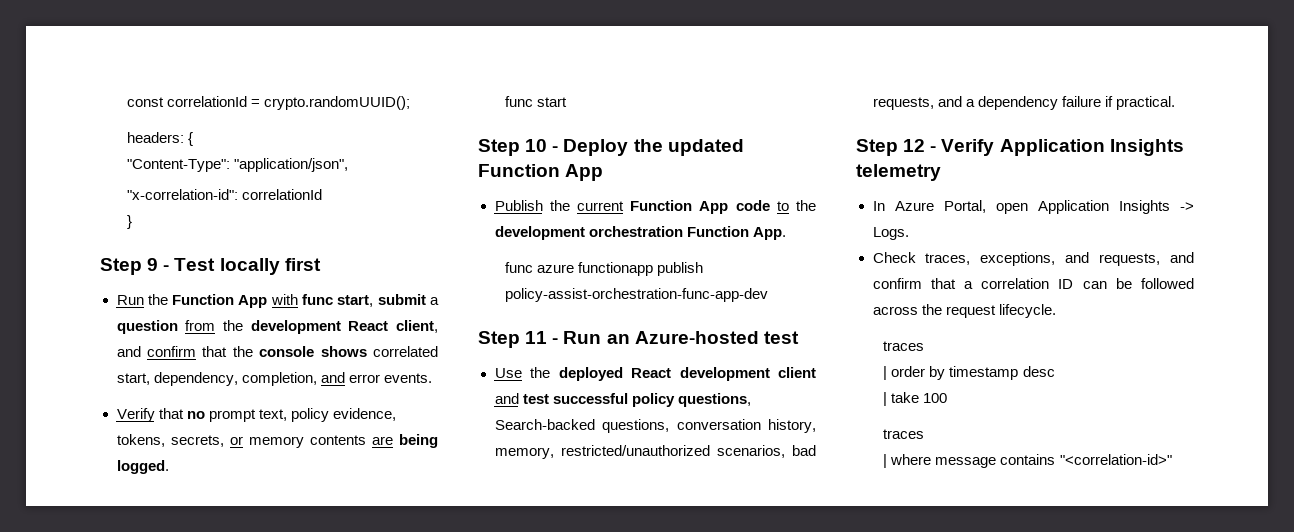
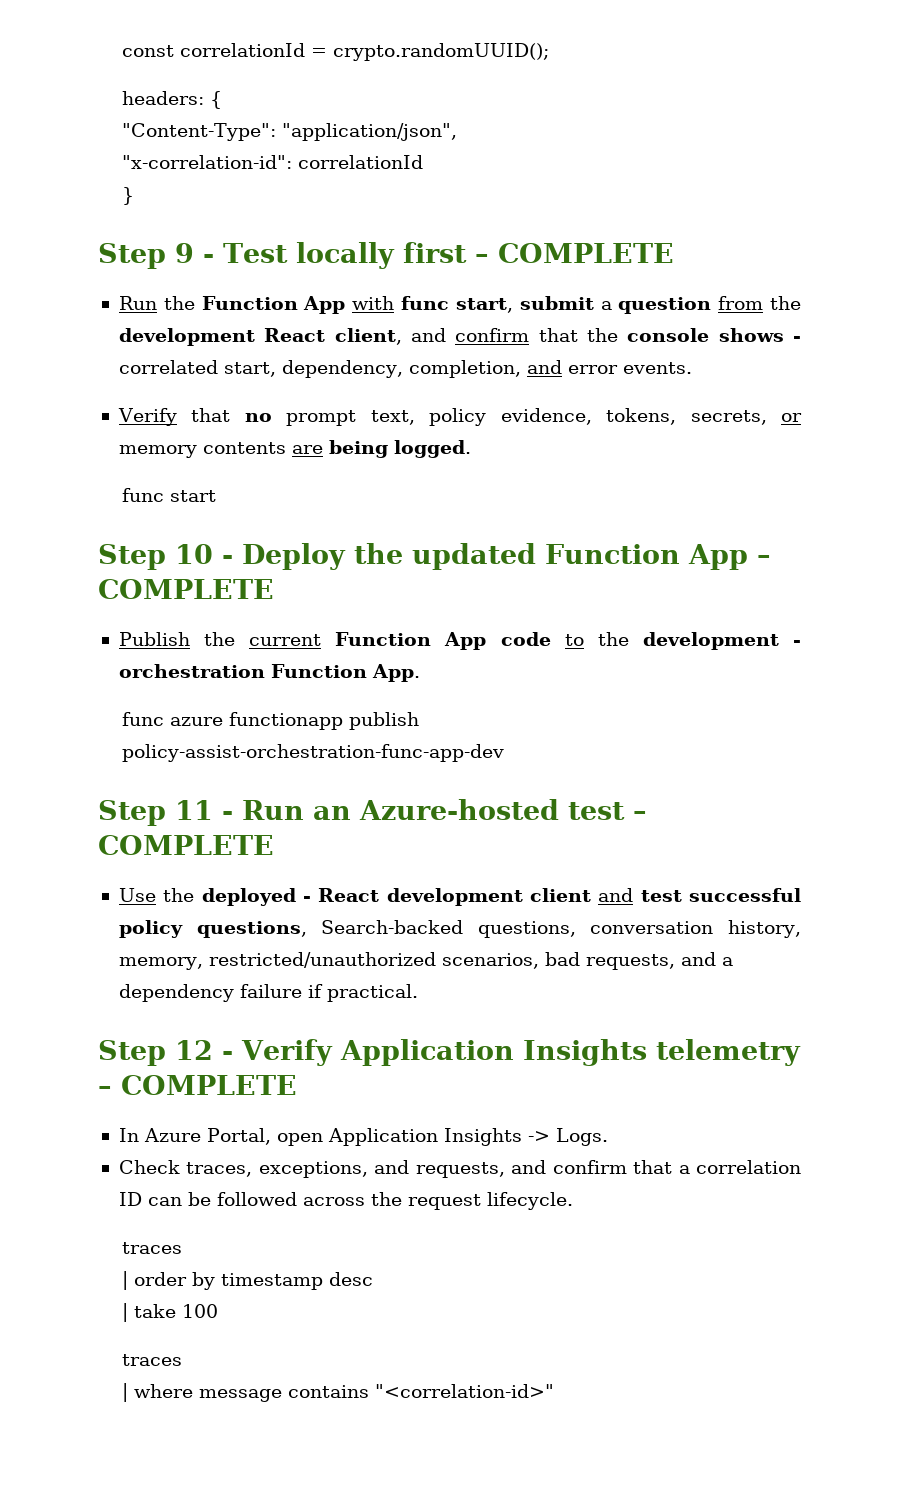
- Step 9 - Test locally first
+ Step 9 - Test locally first – COMPLETE
- Run the Function App with func start, submit a question from the development React client, and confirm that the console shows correlated start, dependency, completion, and error events.
+ Run the Function App with func start, submit a question from the development React client, and confirm that the console shows - correlated start, dependency, completion, and error events.
- Step 10 - Deploy the updated Function App
+ Step 10 - Deploy the updated Function App – COMPLETE
- Publish the current Function App code to the development orchestration Function App.
+ Publish the current Function App code to the development - orchestration Function App.
- Step 11 - Run an Azure-hosted test
+ Step 11 - Run an Azure-hosted test – COMPLETE
- Use the deployed React development client and test successful policy questions, Search-backed questions, conversation history, memory, restricted/unauthorized scenarios, bad requests, and a dependency failure if practical.
+ Use the deployed - React development client and test successful policy questions, Search-backed questions, conversation history, memory, restricted/unauthorized scenarios, bad requests, and a dependency failure if practical.
- Step 12 - Verify Application Insights telemetry
+ Step 12 - Verify Application Insights telemetry – COMPLETE

